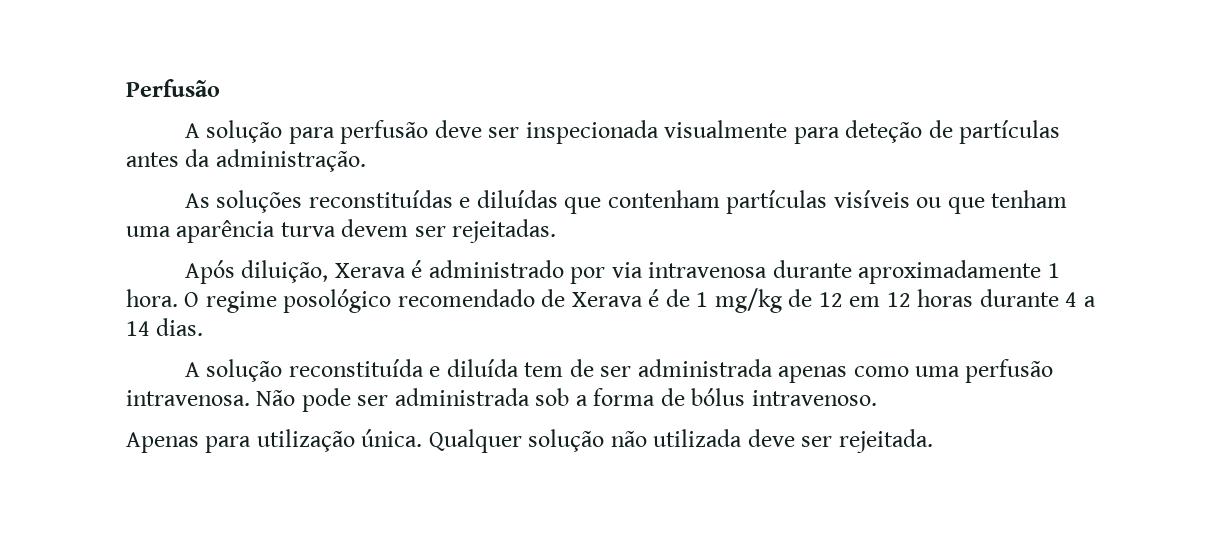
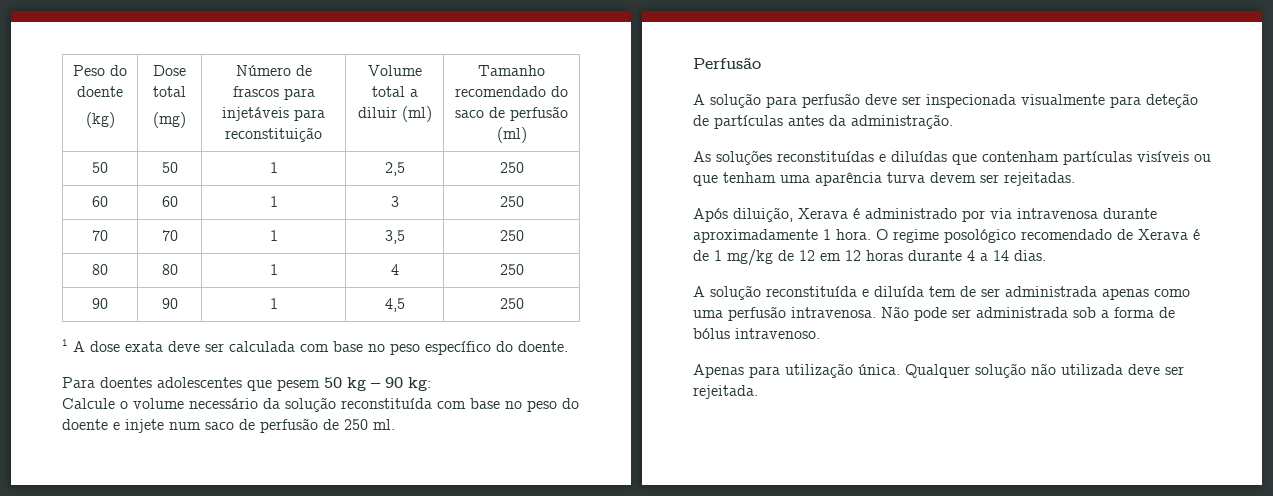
+ Peso do doente
+ (kg) | Dose total
+ (mg) | Número de frascos para injetáveis para reconstituição | Volume total a diluir (ml) | Tamanho recomendado do saco de perfusão (ml)
+ 50 | 50 | 1 | 2,5 | 250
+ 60 | 60 | 1 | 3 | 250
+ 70 | 70 | 1 | 3,5 | 250
+ 80 | 80 | 1 | 4 | 250
+ 90 | 90 | 1 | 4,5 | 250
+ 1 A dose exata deve ser calculada com base no peso específico do doente.
+ Para doentes adolescentes que pesem 50 kg – 90 kg:
+ Calcule o volume necessário da solução reconstituída com base no peso do doente e injete num saco de perfusão de 250 ml.

